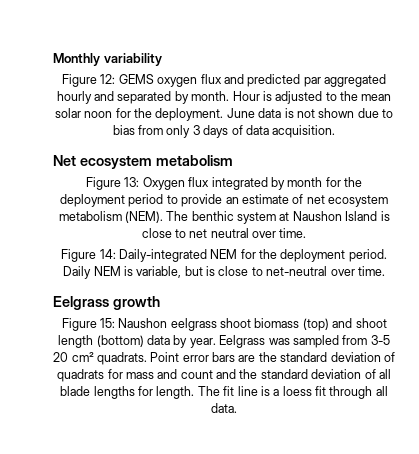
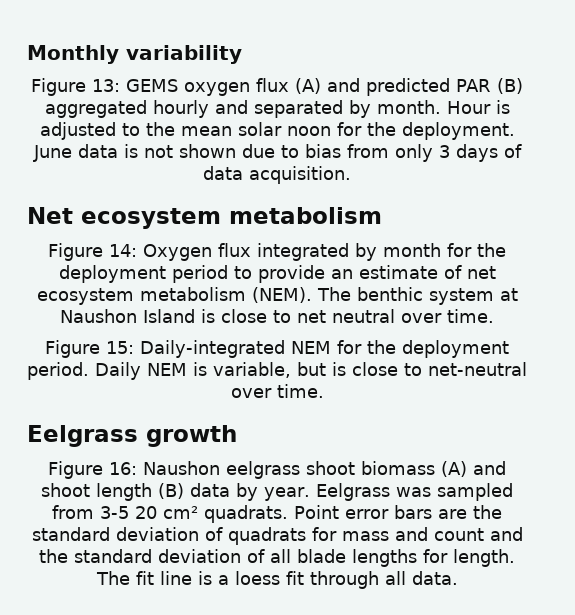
- Figure 12: GEMS oxygen flux and predicted par aggregated hourly and separated by month.
+ Figure 13: GEMS oxygen flux (A) and predicted PAR (B) aggregated hourly and separated by month.
- Figure 13: Oxygen flux integrated by month for the deployment period to provide an estimate of net ecosystem metabolism (NEM).
+ Figure 14: Oxygen flux integrated by month for the deployment period to provide an estimate of net ecosystem metabolism (NEM).
- Figure 14: Daily-integrated NEM for the deployment period.
+ Figure 15: Daily-integrated NEM for the deployment period.
- Figure 15: Naushon eelgrass shoot biomass (top) and shoot length (bottom) data by year.
+ Figure 16: Naushon eelgrass shoot biomass (A) and shoot length (B) data by year.

